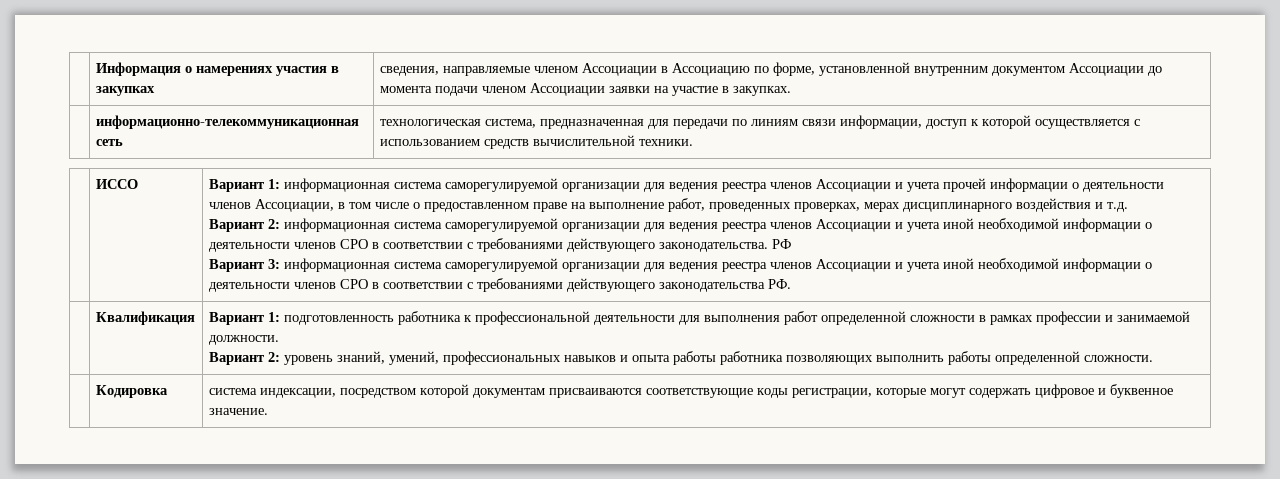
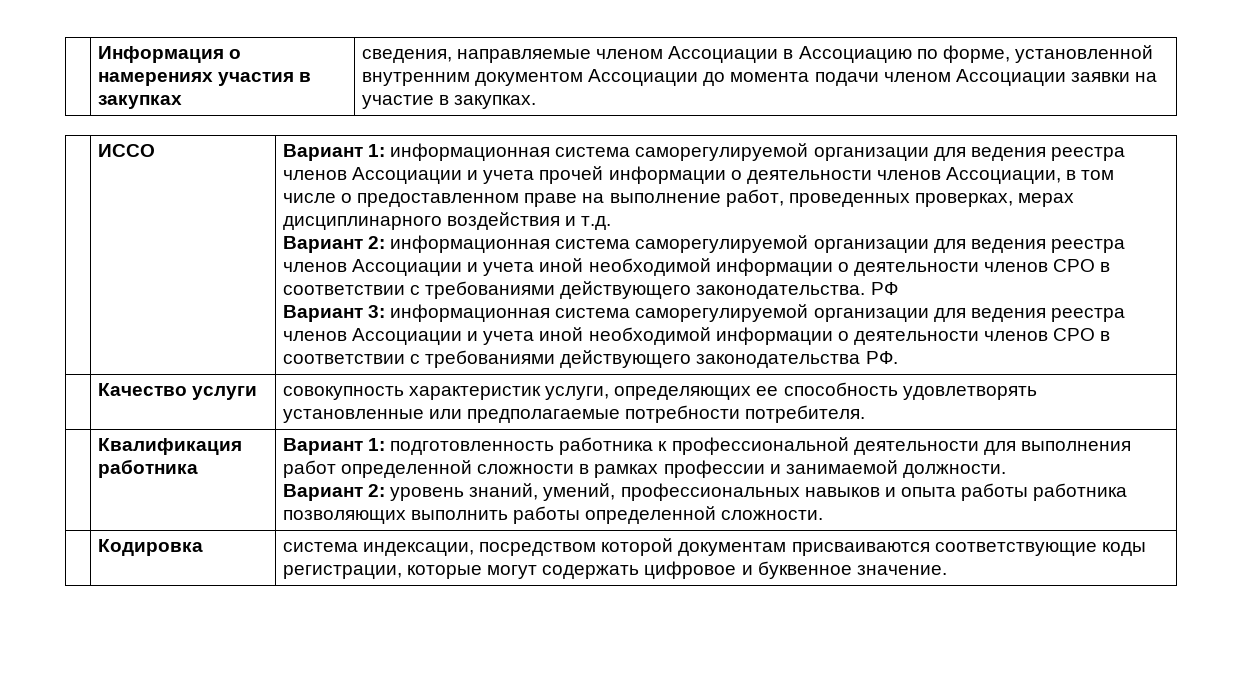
- | информационно-телекоммуникационная сеть | технологическая система, предназначенная для передачи по линиям связи информации, доступ к которой осуществляется с использованием средств вычислительной техники.
+ | Качество услуги | совокупность характеристик услуги, определяющих ее способность удовлетворять установленные или предполагаемые потребности потребителя.
- | Квалификация | Вариант 1: подготовленность работника к профессиональной деятельности для выполнения работ определенной сложности в рамках профессии и занимаемой должности.
+ | Квалификация работника | Вариант 1: подготовленность работника к профессиональной деятельности для выполнения работ определенной сложности в рамках профессии и занимаемой должности.

